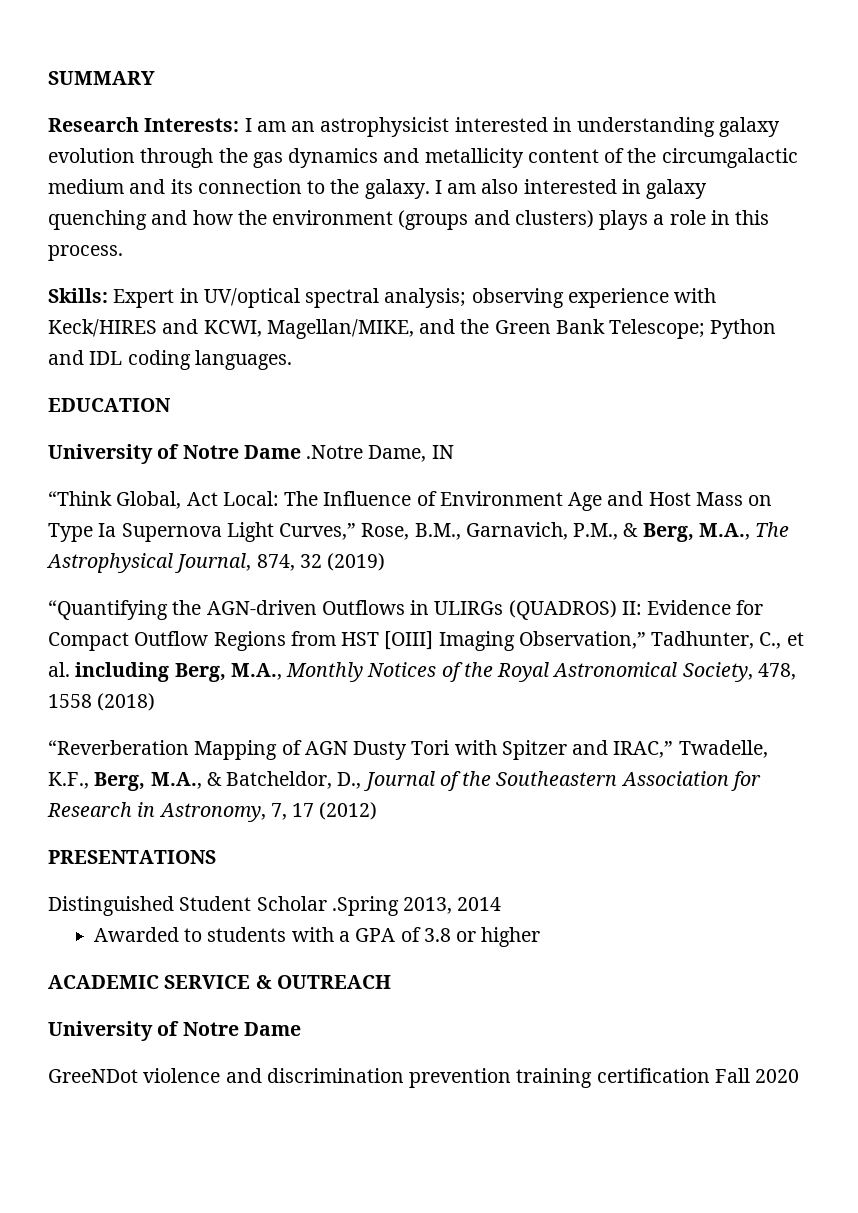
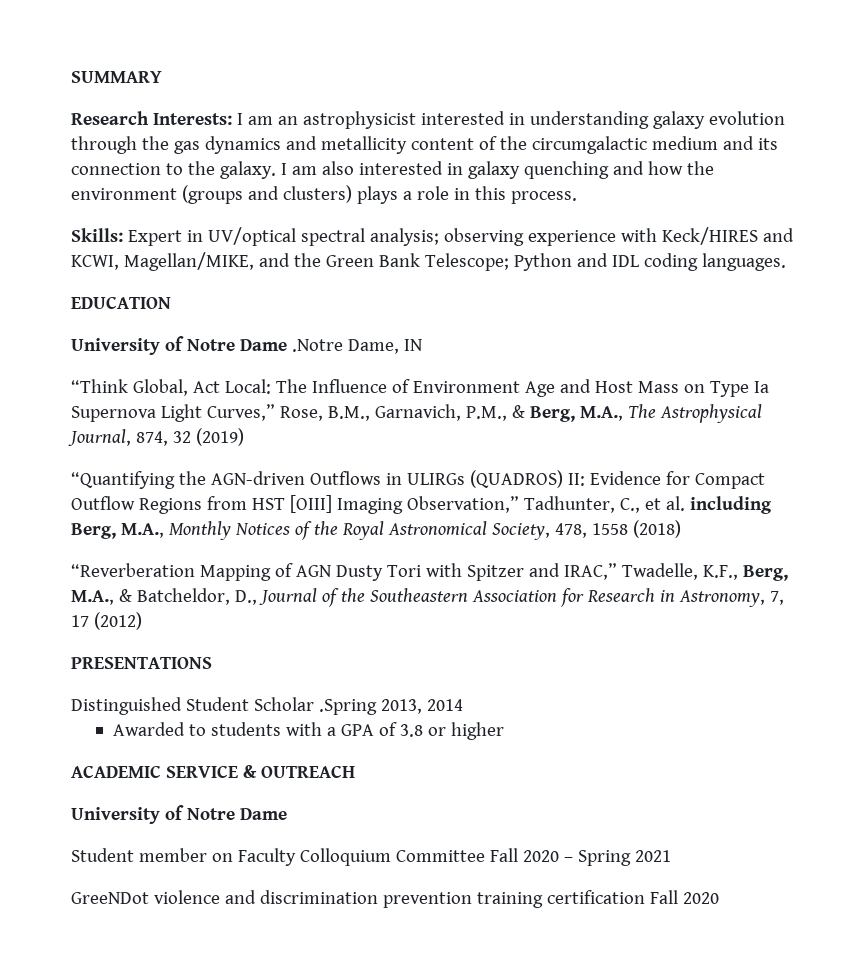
+ Student member on Faculty Colloquium Committee Fall 2020 – Spring 2021

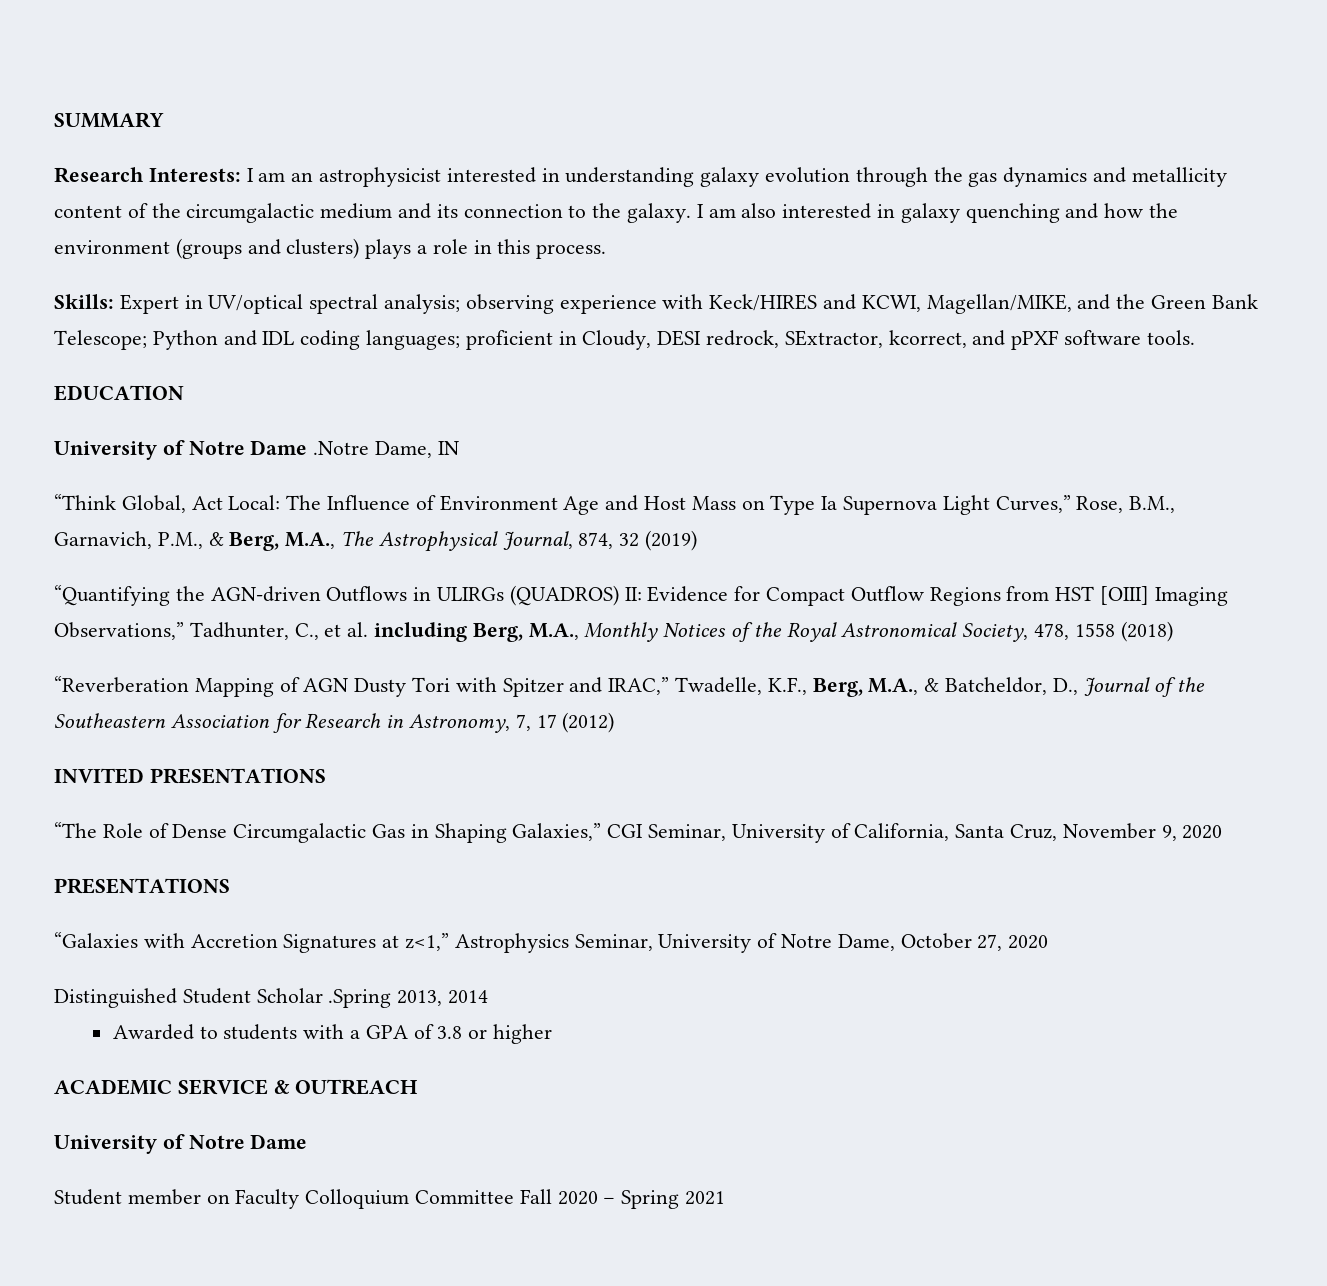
- Skills: Expert in UV/optical spectral analysis; observing experience with Keck/HIRES and KCWI, Magellan/MIKE, and the Green Bank Telescope; Python and IDL coding languages.
+ Skills: Expert in UV/optical spectral analysis; observing experience with Keck/HIRES and KCWI, Magellan/MIKE, and the Green Bank Telescope; Python and IDL coding languages; proficient in Cloudy, DESI redrock, SExtractor, kcorrect, and pPXF software tools.
- “Quantifying the AGN-driven Outflows in ULIRGs (QUADROS) II: Evidence for Compact Outflow Regions from HST [OIII] Imaging Observation,” Tadhunter, C., et al. including Berg, M.A., Monthly Notices of the Royal Astronomical Society, 478, 1558 (2018)
+ “Quantifying the AGN-driven Outflows in ULIRGs (QUADROS) II: Evidence for Compact Outflow Regions from HST [OIII] Imaging Observations,” Tadhunter, C., et al. including Berg, M.A., Monthly Notices of the Royal Astronomical Society, 478, 1558 (2018)
+ INVITED PRESENTATIONS
+ “The Role of Dense Circumgalactic Gas in Shaping Galaxies,” CGI Seminar, University of California, Santa Cruz, November 9, 2020
  PRESENTATIONS
+ “Galaxies with Accretion Signatures at z<1,” Astrophysics Seminar, University of Notre Dame, October 27, 2020
- GreeNDot violence and discrimination prevention training certification Fall 2020

